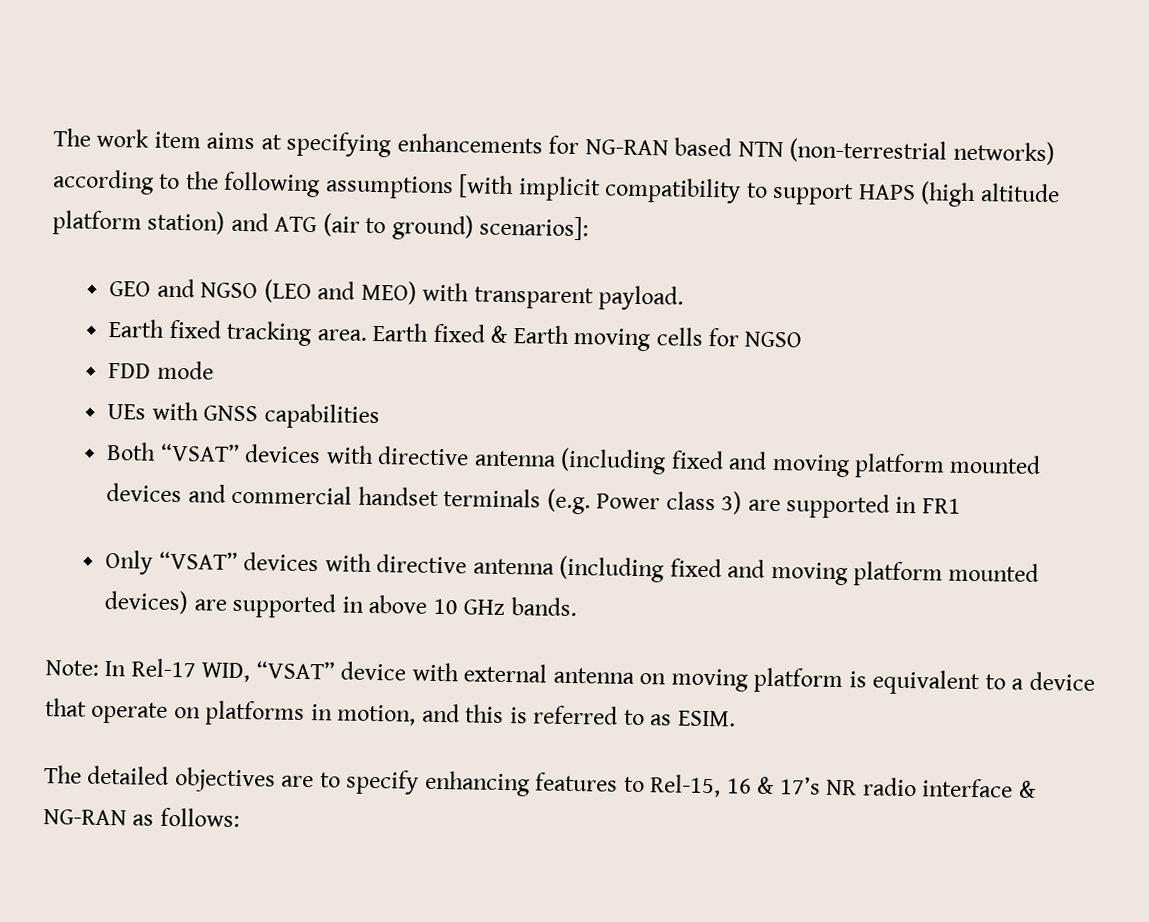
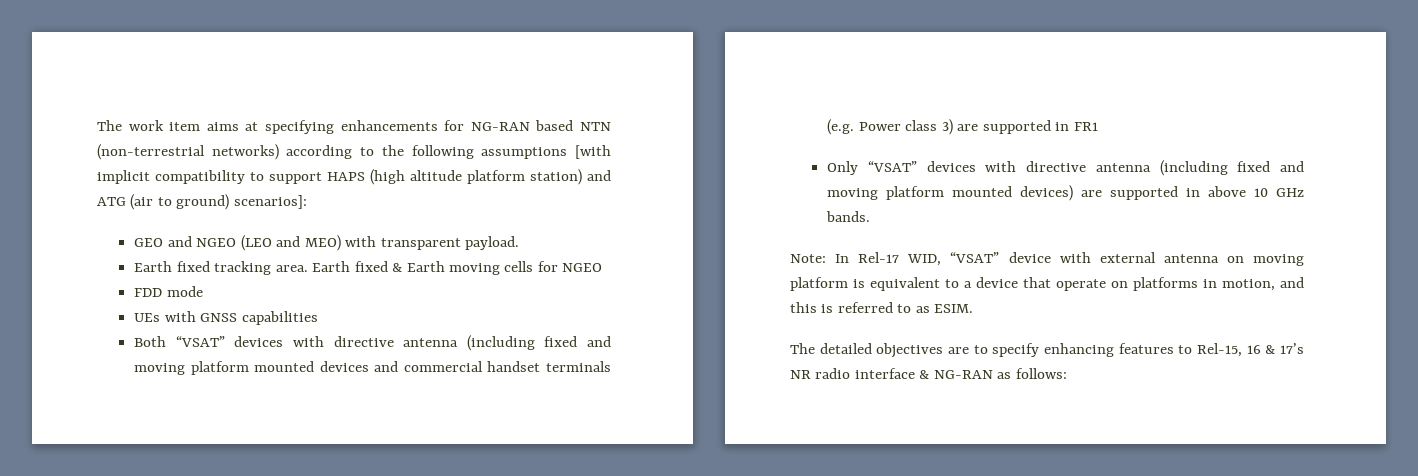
- GEO and NGSO (LEO and MEO) with transparent payload.
+ GEO and NGEO (LEO and MEO) with transparent payload.
- Earth fixed & Earth moving cells for NGSO
+ Earth fixed & Earth moving cells for NGEO

